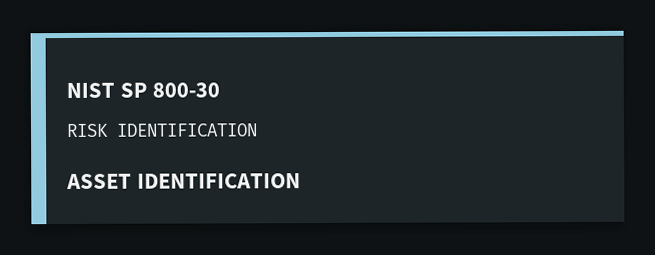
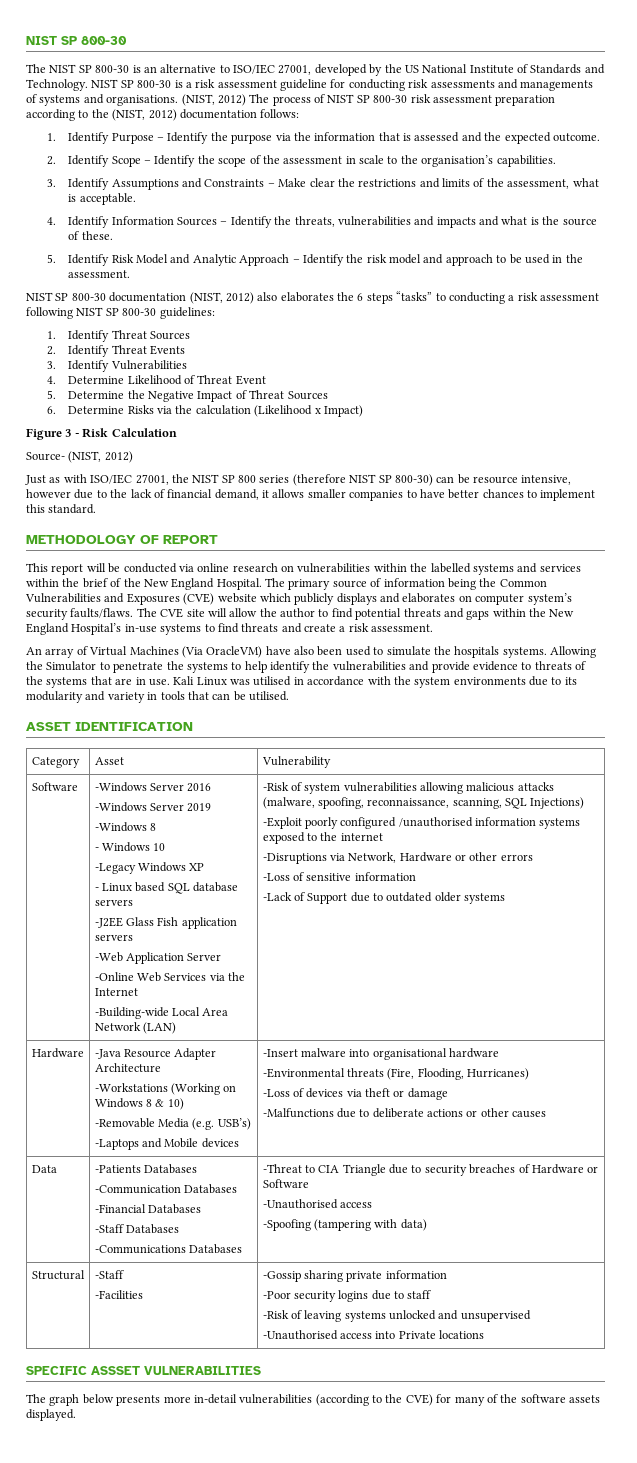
- RISK IDENTIFICATION
+ The NIST SP 800-30 is an alternative to ISO/IEC 27001, developed by the US National Institute of Standards and Technology. NIST SP 800-30 is a risk assessment guideline for conducting risk assessments and managements of systems and organisations. (NIST, 2012) The process of NIST SP 800-30 risk assessment preparation according to the (NIST, 2012) documentation follows:
+ 1. Identify Purpose – Identify the purpose via the information that is assessed and the expected outcome.
+ 2. Identify Scope – Identify the scope of the assessment in scale to the organisation’s capabilities.
+ 3. Identify Assumptions and Constraints – Make clear the restrictions and limits of the assessment, what is acceptable.
+ 4. Identify Information Sources – Identify the threats, vulnerabilities and impacts and what is the source of these.
+ 5. Identify Risk Model and Analytic Approach – Identify the risk model and approach to be used in the assessment.
+ NIST SP 800-30 documentation (NIST, 2012) also elaborates the 6 steps “tasks” to conducting a risk assessment following NIST SP 800-30 guidelines:
+ 1. Identify Threat Sources
+ 2. Identify Threat Events
+ 3. Identify Vulnerabilities
+ 4. Determine Likelihood of Threat Event
+ 5. Determine the Negative Impact of Threat Sources
+ 6. Determine Risks via the calculation (Likelihood x Impact)
+ Figure 3 - Risk Calculation
+ Source- (NIST, 2012)
+ Just as with ISO/IEC 27001, the NIST SP 800 series (therefore NIST SP 800-30) can be resource intensive, however due to the lack of financial demand, it allows smaller companies to have better chances to implement this standard.
+ METHODOLOGY OF REPORT
+ This report will be conducted via online research on vulnerabilities within the labelled systems and services within the brief of the New England Hospital. The primary source of information being the Common Vulnerabilities and Exposures (CVE) website which publicly displays and elaborates on computer system’s security faults/flaws. The CVE site will allow the author to find potential threats and gaps within the New England Hospital’s in-use systems to find threats and create a risk assessment.
+ An array of Virtual Machines (Via OracleVM) have also been used to simulate the hospitals systems. Allowing the Simulator to penetrate the systems to help identify the vulnerabilities and provide evidence to threats of the systems that are in use. Kali Linux was utilised in accordance with the system environments due to its modularity and variety in tools that can be utilised.
  ASSET IDENTIFICATION
+ Category | Asset | Vulnerability
+ Software | -Windows Server 2016
+ -Windows Server 2019
+ -Windows 8
+ - Windows 10
+ -Legacy Windows XP
+ - Linux based SQL database servers
+ -J2EE Glass Fish application servers
+ -Web Application Server
+ -Online Web Services via the Internet
+ -Building-wide Local Area Network (LAN) | -Risk of system vulnerabilities allowing malicious attacks (malware, spoofing, reconnaissance, scanning, SQL Injections)
+ -Exploit poorly configured /unauthorised information systems exposed to the internet
+ -Disruptions via Network, Hardware or other errors
+ -Loss of sensitive information
+ -Lack of Support due to outdated older systems
+ Hardware | -Java Resource Adapter Architecture
+ -Workstations (Working on Windows 8 & 10)
+ -Removable Media (e.g. USB’s)
+ -Laptops and Mobile devices | -Insert malware into organisational hardware
+ -Environmental threats (Fire, Flooding, Hurricanes)
+ -Loss of devices via theft or damage
+ -Malfunctions due to deliberate actions or other causes
+ Data | -Patients Databases
+ -Communication Databases
+ -Financial Databases
+ -Staff Databases
+ -Communications Databases | -Threat to CIA Triangle due to security breaches of Hardware or Software
+ -Unauthorised access
+ -Spoofing (tampering with data)
+ Structural | -Staff
+ -Facilities | -Gossip sharing private information
+ -Poor security logins due to staff
+ -Risk of leaving systems unlocked and unsupervised
+ -Unauthorised access into Private locations
+ SPECIFIC ASSSET VULNERABILITIES
+ The graph below presents more in-detail vulnerabilities (according to the CVE) for many of the software assets displayed.

